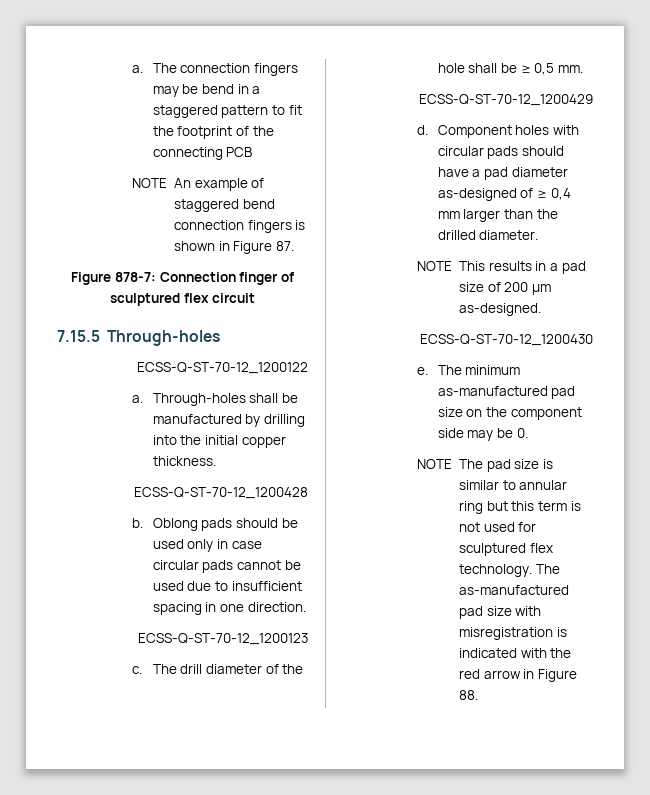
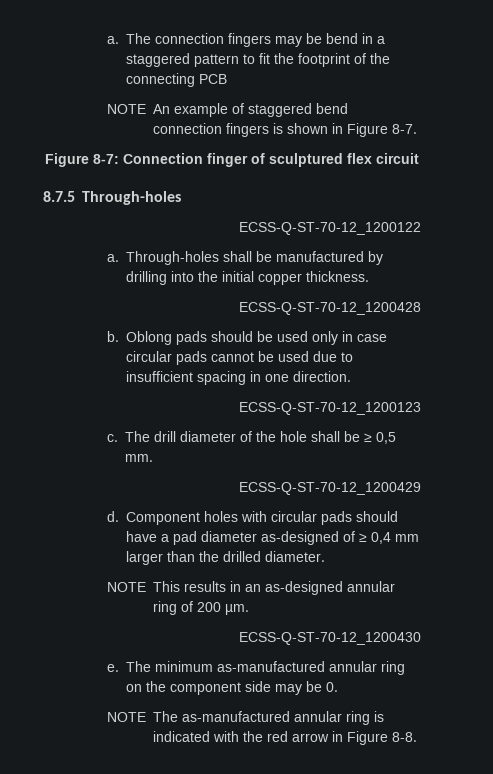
- NOTE An example of staggered bend connection fingers is shown in Figure 87.
- Figure 878-7: Connection finger of sculptured flex circuit
+ NOTE An example of staggered bend connection fingers is shown in Figure 8-7.
+ Figure 8-7: Connection finger of sculptured flex circuit
- 7.15.5 Through-holes
+ 8.7.5 Through-holes
- NOTE This results in a pad size of 200 µm as-designed.
+ NOTE This results in an as-designed annular ring of 200 µm.
- The minimum as-manufactured pad size on the component side may be 0.
+ The minimum as-manufactured annular ring on the component side may be 0.
- NOTE The pad size is similar to annular ring but this term is not used for sculptured flex technology. The as-manufactured pad size with misregistration is indicated with the red arrow in Figure 88.
+ NOTE The as-manufactured annular ring is indicated with the red arrow in Figure 8-8.

